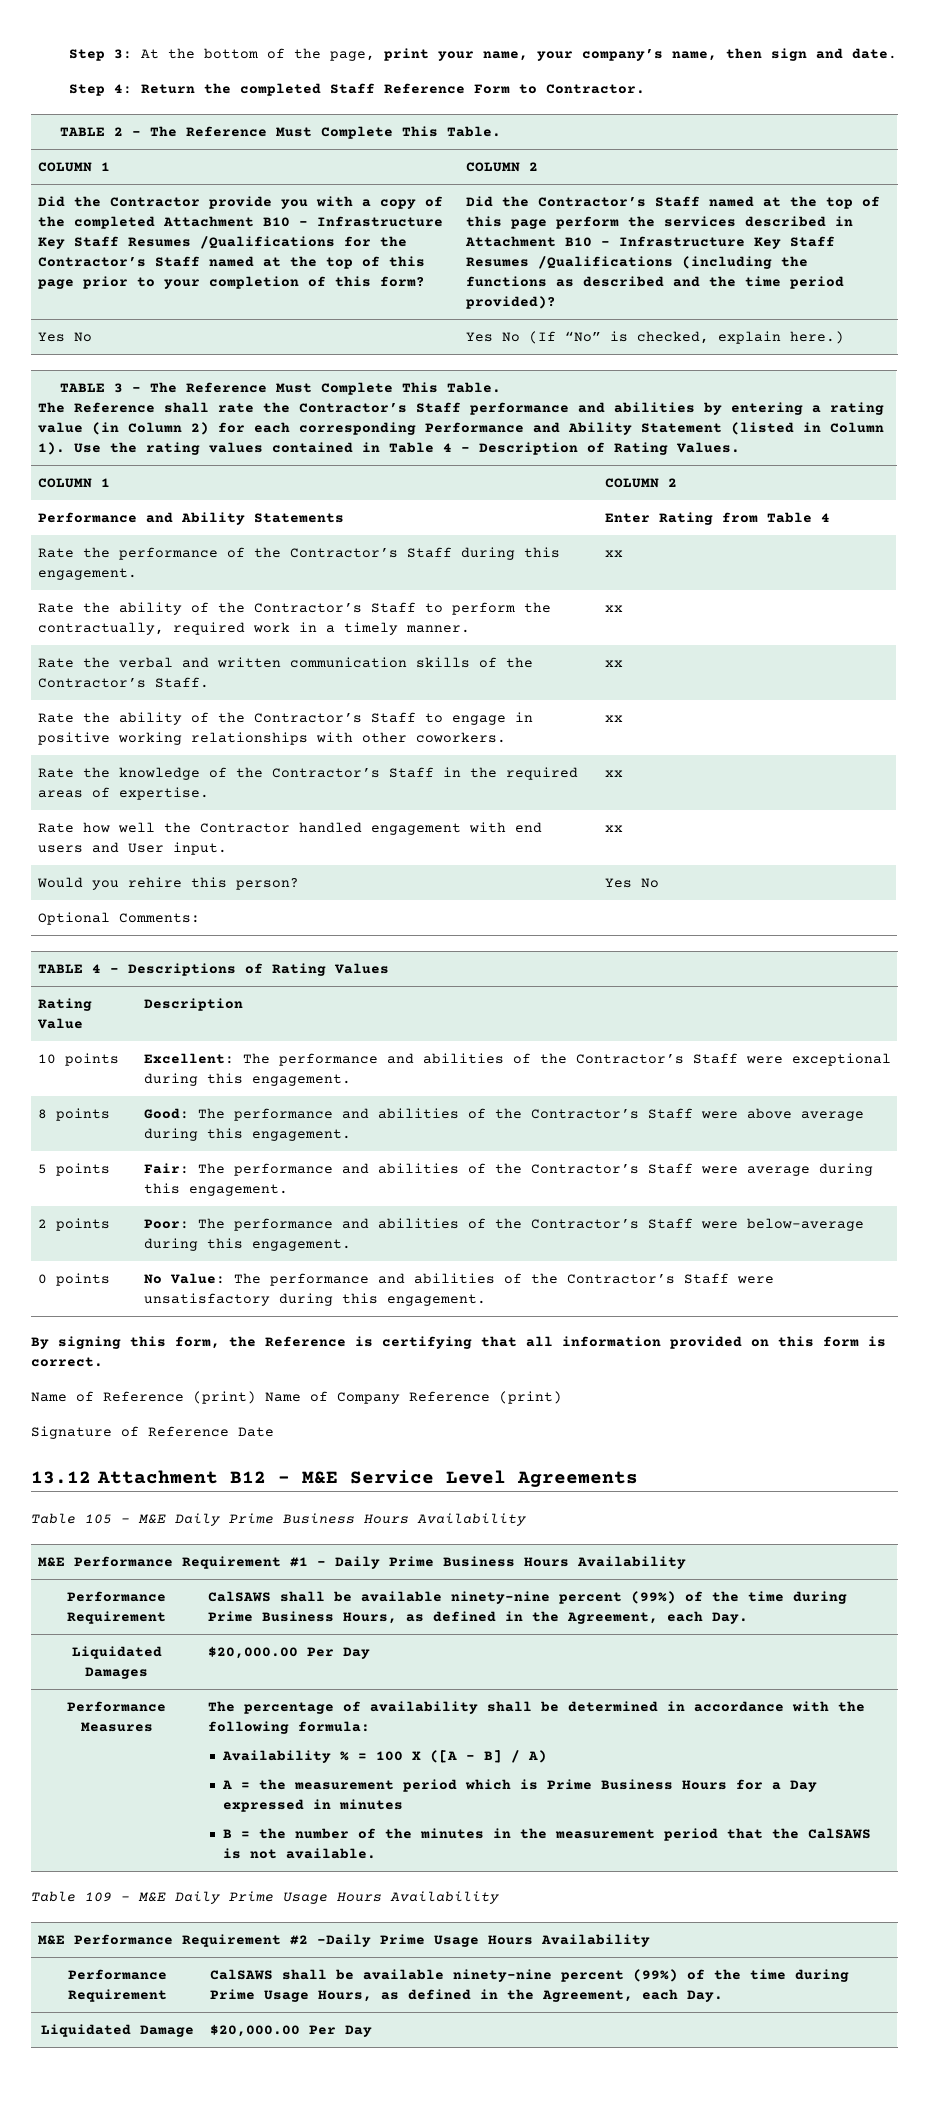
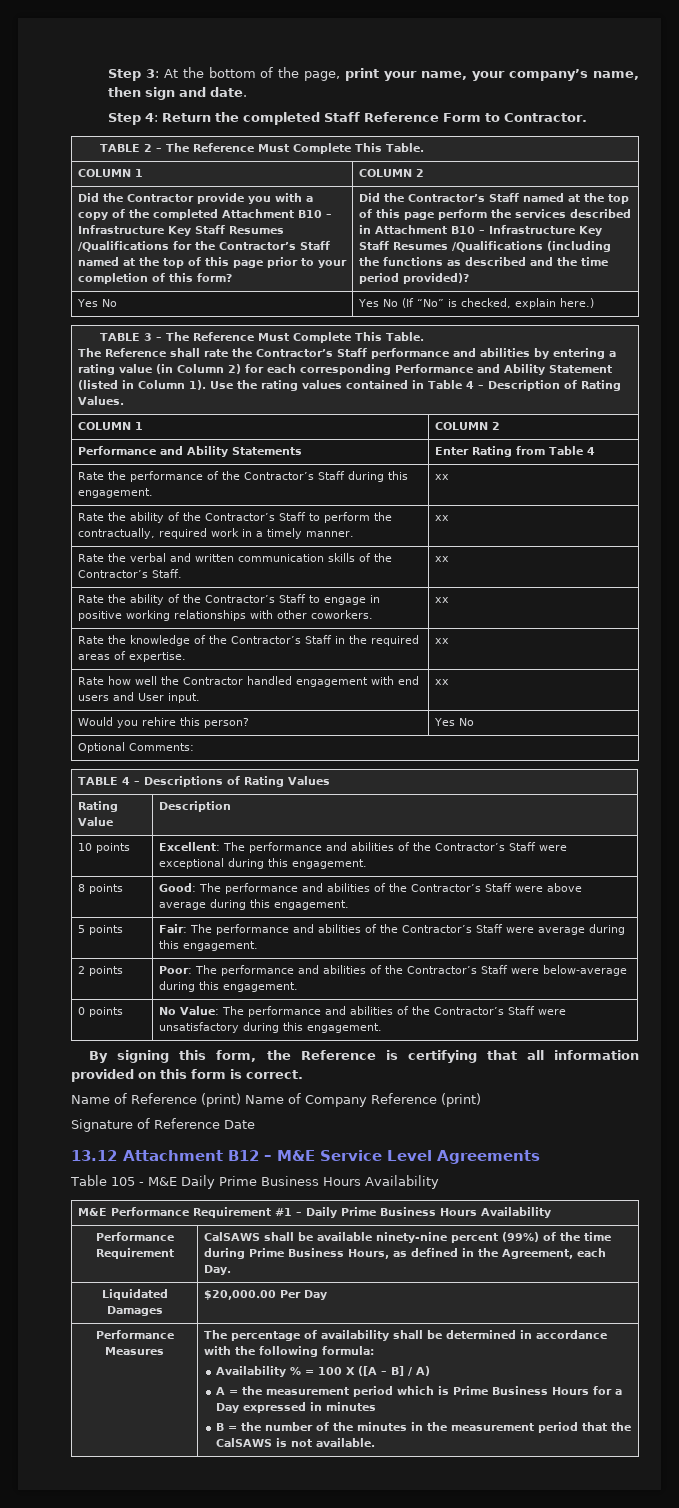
- Table 109 - M&E Daily Prime Usage Hours Availability
- M&E Performance Requirement #2 –Daily Prime Usage Hours Availability
- Performance Requirement | CalSAWS shall be available ninety-nine percent (99%) of the time during Prime Usage Hours, as defined in the Agreement, each Day.
- Liquidated Damage | $20,000.00 Per Day

